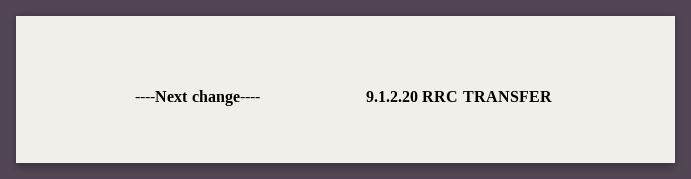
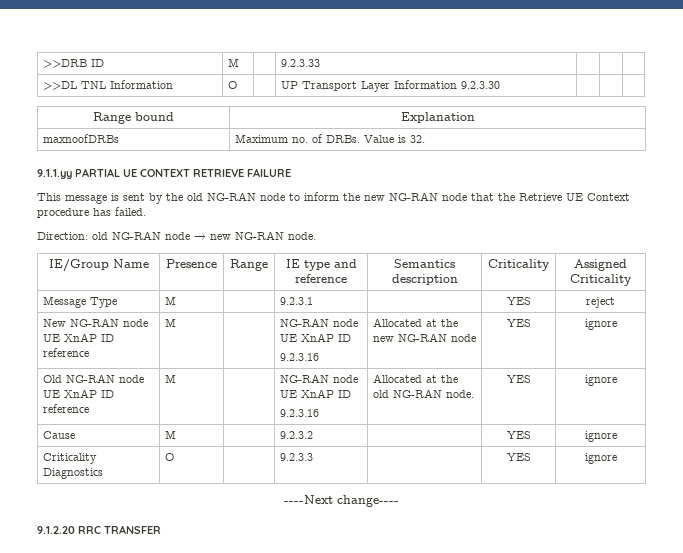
+ >>DRB ID | M | | 9.2.3.33 | | |
+ >>DL TNL Information | O | | UP Transport Layer Information 9.2.3.30 | | |
+ Range bound | Explanation
+ maxnoofDRBs | Maximum no. of DRBs. Value is 32.
+ 9.1.1.yy PARTIAL UE CONTEXT RETRIEVE FAILURE
+ This message is sent by the old NG-RAN node to inform the new NG-RAN node that the Retrieve UE Context procedure has failed.
+ Direction: old NG-RAN node → new NG-RAN node.
+ IE/Group Name | Presence | Range | IE type and reference | Semantics description | Criticality | Assigned Criticality
+ Message Type | M | | 9.2.3.1 | | YES | reject
+ New NG-RAN node UE XnAP ID reference | M | | NG-RAN node UE XnAP ID
+ 9.2.3.16 | Allocated at the new NG-RAN node | YES | ignore
+ Old NG-RAN node UE XnAP ID reference | M | | NG-RAN node UE XnAP ID
+ 9.2.3.16 | Allocated at the old NG-RAN node. | YES | ignore
+ Cause | M | | 9.2.3.2 | | YES | ignore
+ Criticality Diagnostics | O | | 9.2.3.3 | | YES | ignore

